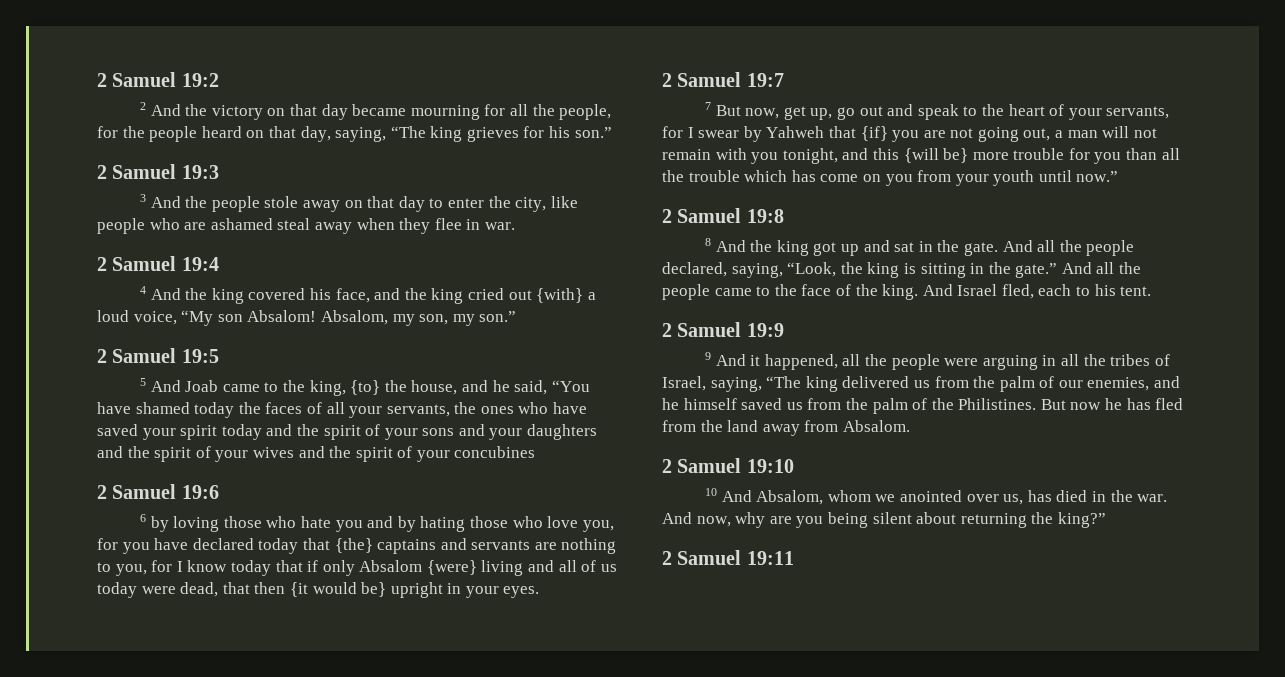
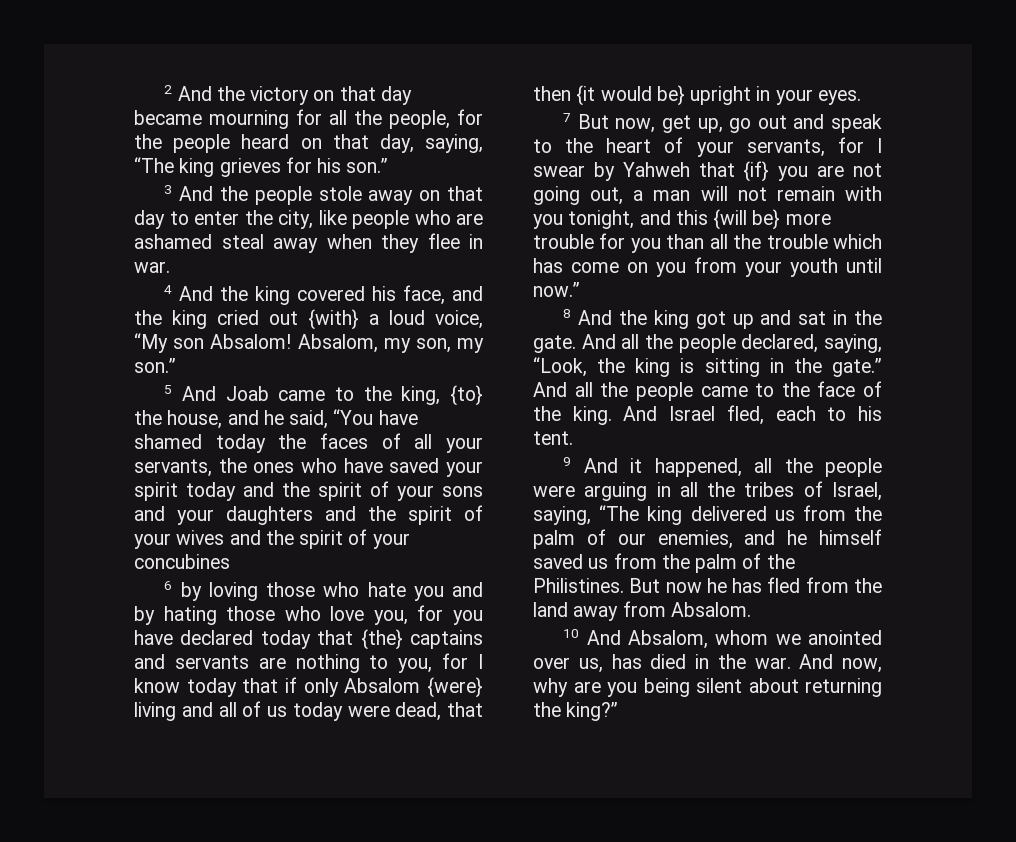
- 2 Samuel 19:2
- 2 Samuel 19:3
- 2 Samuel 19:4
- 2 Samuel 19:5
- 2 Samuel 19:6
- 2 Samuel 19:7
- 2 Samuel 19:8
- 2 Samuel 19:9
- 2 Samuel 19:10
- 2 Samuel 19:11

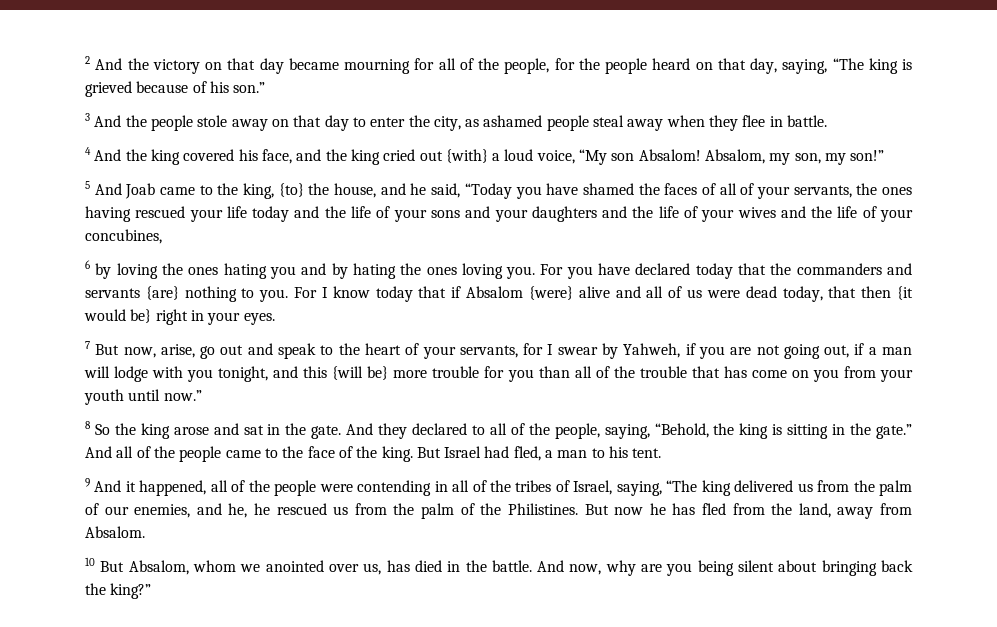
- 2 And the victory on that day became mourning for all the people, for the people heard on that day, saying, “The king grieves for his son.”
+ 2 And the victory on that day became mourning for all of the people, for the people heard on that day, saying, “The king is grieved because of his son.”
- 3 And the people stole away on that day to enter the city, like people who are ashamed steal away when they flee in war.
+ 3 And the people stole away on that day to enter the city, as ashamed people steal away when they flee in battle.
- Absalom, my son, my son.”
+ Absalom, my son, my son!”
- 5 And Joab came to the king, {to} the house, and he said, “You have shamed today the faces of all your servants, the ones who have saved your spirit today and the spirit of your sons and your daughters and the spirit of your wives and the spirit of your concubines
+ 5 And Joab came to the king, {to} the house, and he said, “Today you have shamed the faces of all of your servants, the ones having rescued your life today and the life of your sons and your daughters and the life of your wives and the life of your concubines,
- 6 by loving those who hate you and by hating those who love you, for you have declared today that {the} captains and servants are nothing to you, for I know today that if only Absalom {were} living and all of us today were dead, that then {it would be} upright in your eyes.
+ 6 by loving the ones hating you and by hating the ones loving you. For you have declared today that the commanders and servants {are} nothing to you. For I know today that if Absalom {were} alive and all of us were dead today, that then {it would be} right in your eyes.
- 7 But now, get up, go out and speak to the heart of your servants, for I swear by Yahweh that {if} you are not going out, a man will not remain with you tonight, and this {will be} more trouble for you than all the trouble which has come on you from your youth until now.”
+ 7 But now, arise, go out and speak to the heart of your servants, for I swear by Yahweh, if you are not going out, if a man will lodge with you tonight, and this {will be} more trouble for you than all of the trouble that has come on you from your youth until now.”
- 8 And the king got up and sat in the gate.
+ 8 So the king arose and sat in the gate.
- And all the people declared, saying, “Look, the king is sitting in the gate.”
+ And they declared to all of the people, saying, “Behold, the king is sitting in the gate.”
- And all the people came to the face of the king.
+ And all of the people came to the face of the king.
- And Israel fled, each to his tent.
+ But Israel had fled, a man to his tent.
- 9 And it happened, all the people were arguing in all the tribes of Israel, saying, “The king delivered us from the palm of our enemies, and he himself saved us from the palm of the Philistines.
+ 9 And it happened, all of the people were contending in all of the tribes of Israel, saying, “The king delivered us from the palm of our enemies, and he, he rescued us from the palm of the Philistines.
- But now he has fled from the land away from Absalom.
+ But now he has fled from the land, away from Absalom.
- 10 And Absalom, whom we anointed over us, has died in the war.
+ 10 But Absalom, whom we anointed over us, has died in the battle.
- And now, why are you being silent about returning the king?”
+ And now, why are you being silent about bringing back the king?”

